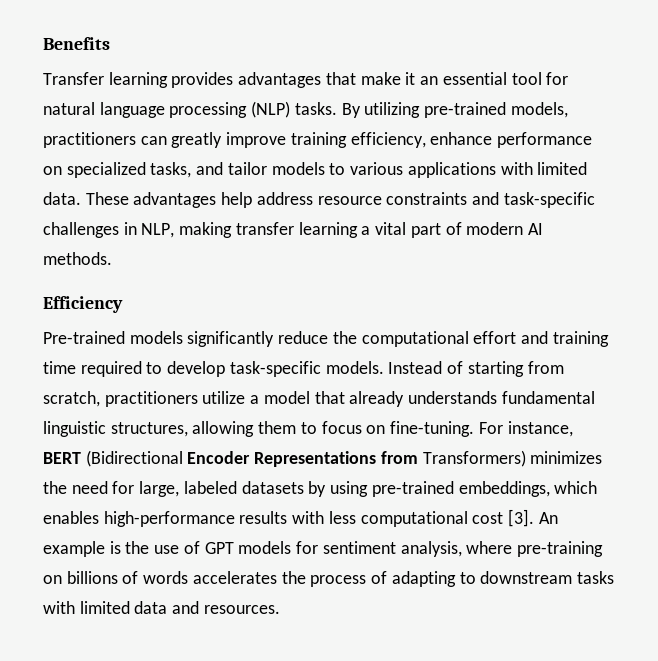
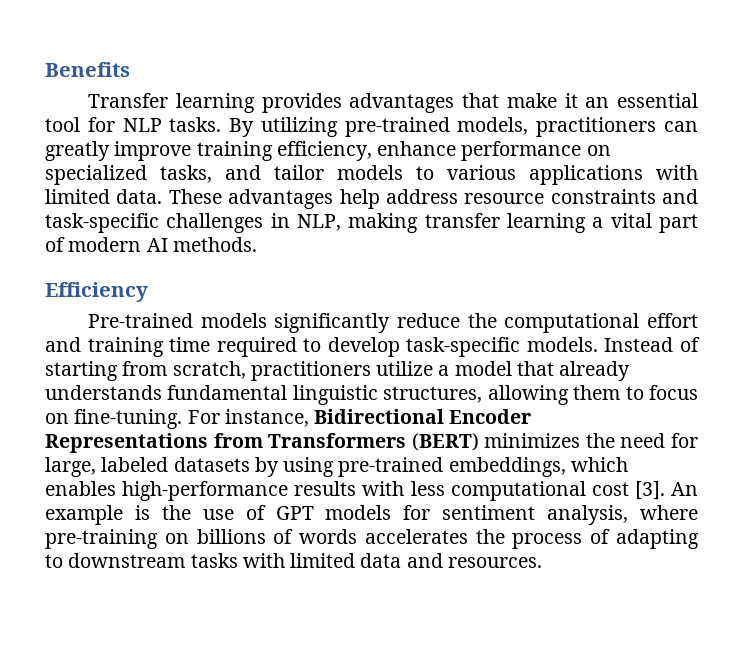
- Transfer learning provides advantages that make it an essential tool for natural language processing (NLP) tasks.
+ Transfer learning provides advantages that make it an essential tool for NLP tasks.
- For instance, BERT (Bidirectional Encoder Representations from Transformers) minimizes the need for large, labeled datasets by using pre-trained embeddings, which enables high-performance results with less computational cost [3].
+ For instance, Bidirectional Encoder Representations from Transformers (BERT) minimizes the need for large, labeled datasets by using pre-trained embeddings, which enables high-performance results with less computational cost [3].

